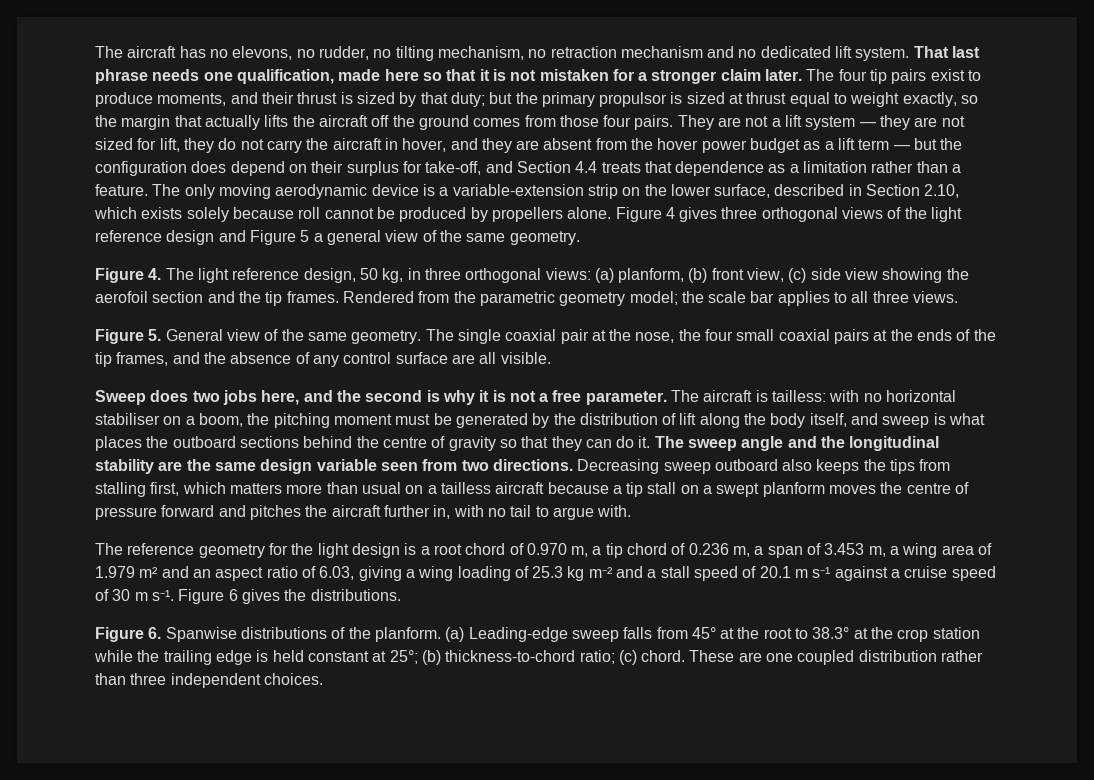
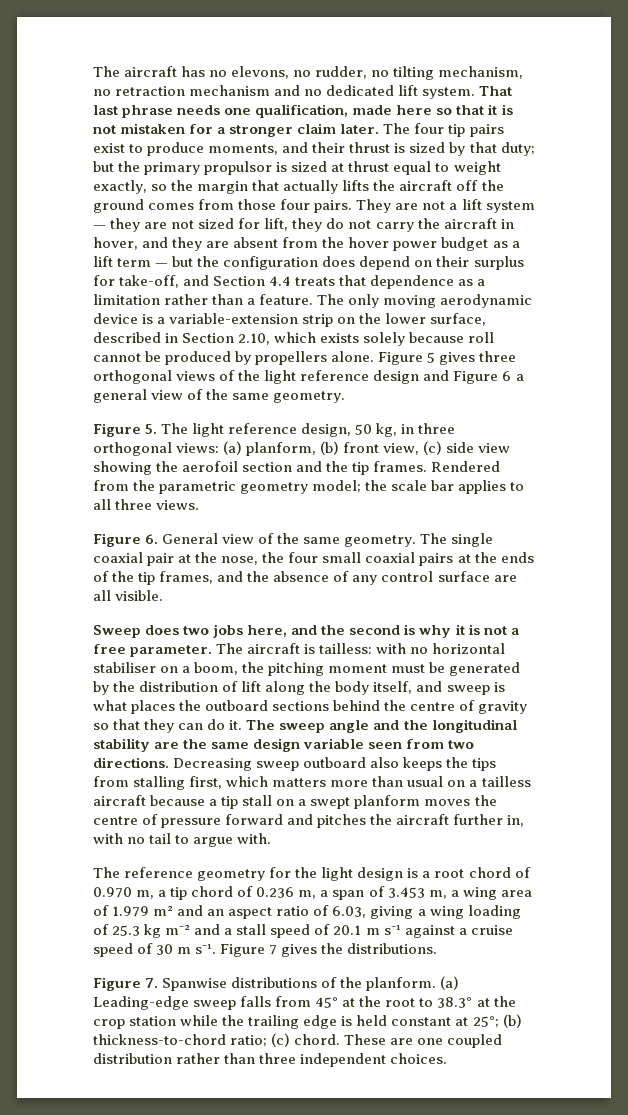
- Figure 4 gives three orthogonal views of the light reference design and Figure 5 a general view of the same geometry.
+ Figure 5 gives three orthogonal views of the light reference design and Figure 6 a general view of the same geometry.
- Figure 4. The light reference design, 50 kg, in three orthogonal views: (a) planform, (b) front view, (c) side view showing the aerofoil section and the tip frames.
+ Figure 5. The light reference design, 50 kg, in three orthogonal views: (a) planform, (b) front view, (c) side view showing the aerofoil section and the tip frames.
- Figure 5. General view of the same geometry.
+ Figure 6. General view of the same geometry.
- Figure 6 gives the distributions.
+ Figure 7 gives the distributions.
- Figure 6. Spanwise distributions of the planform.
+ Figure 7. Spanwise distributions of the planform.

